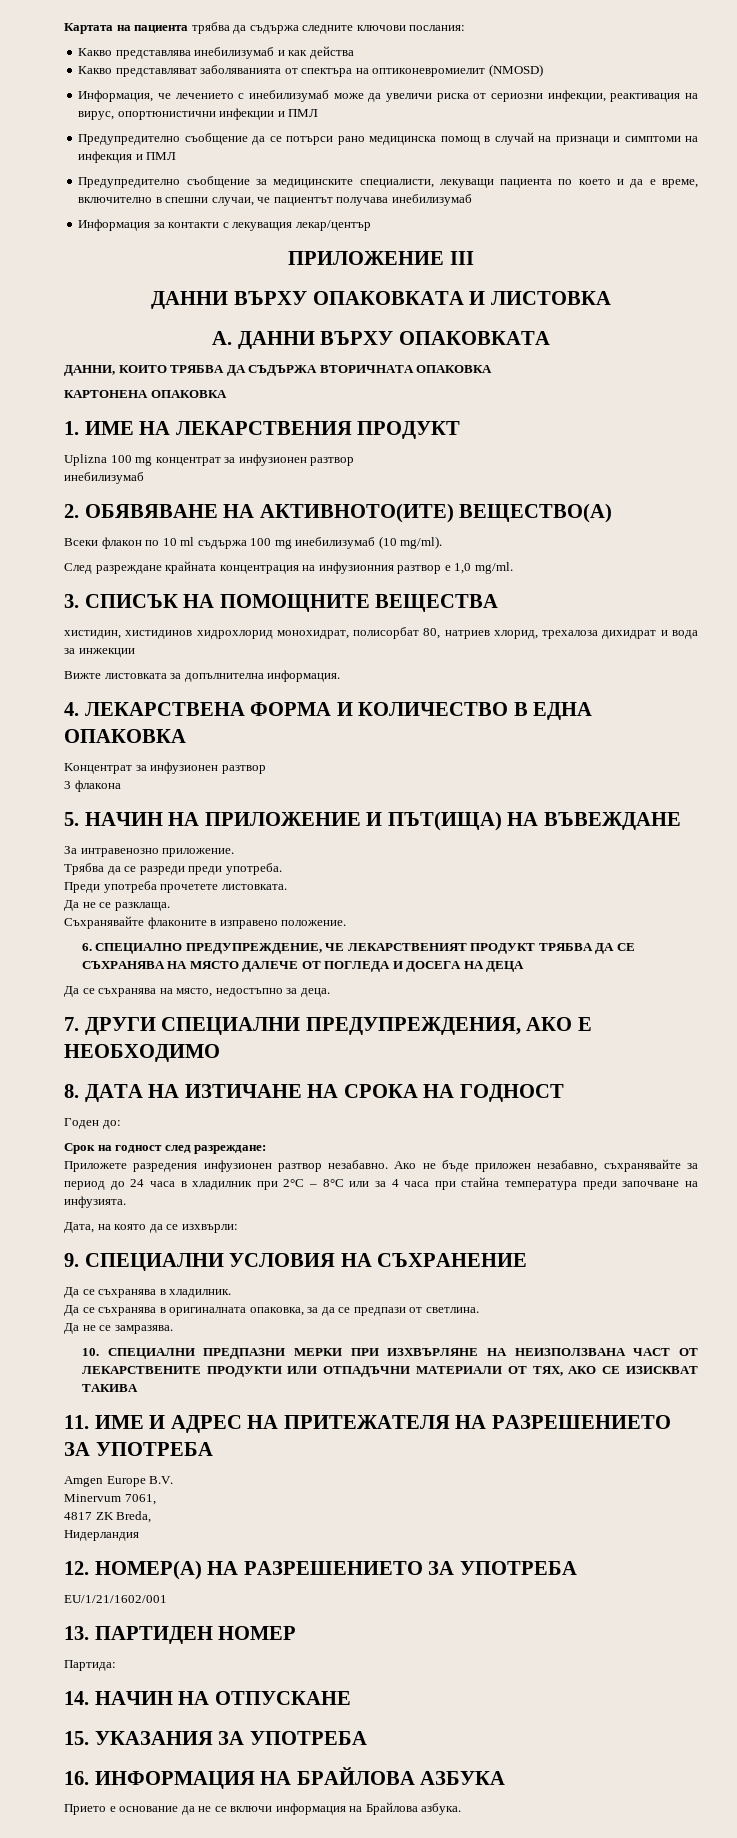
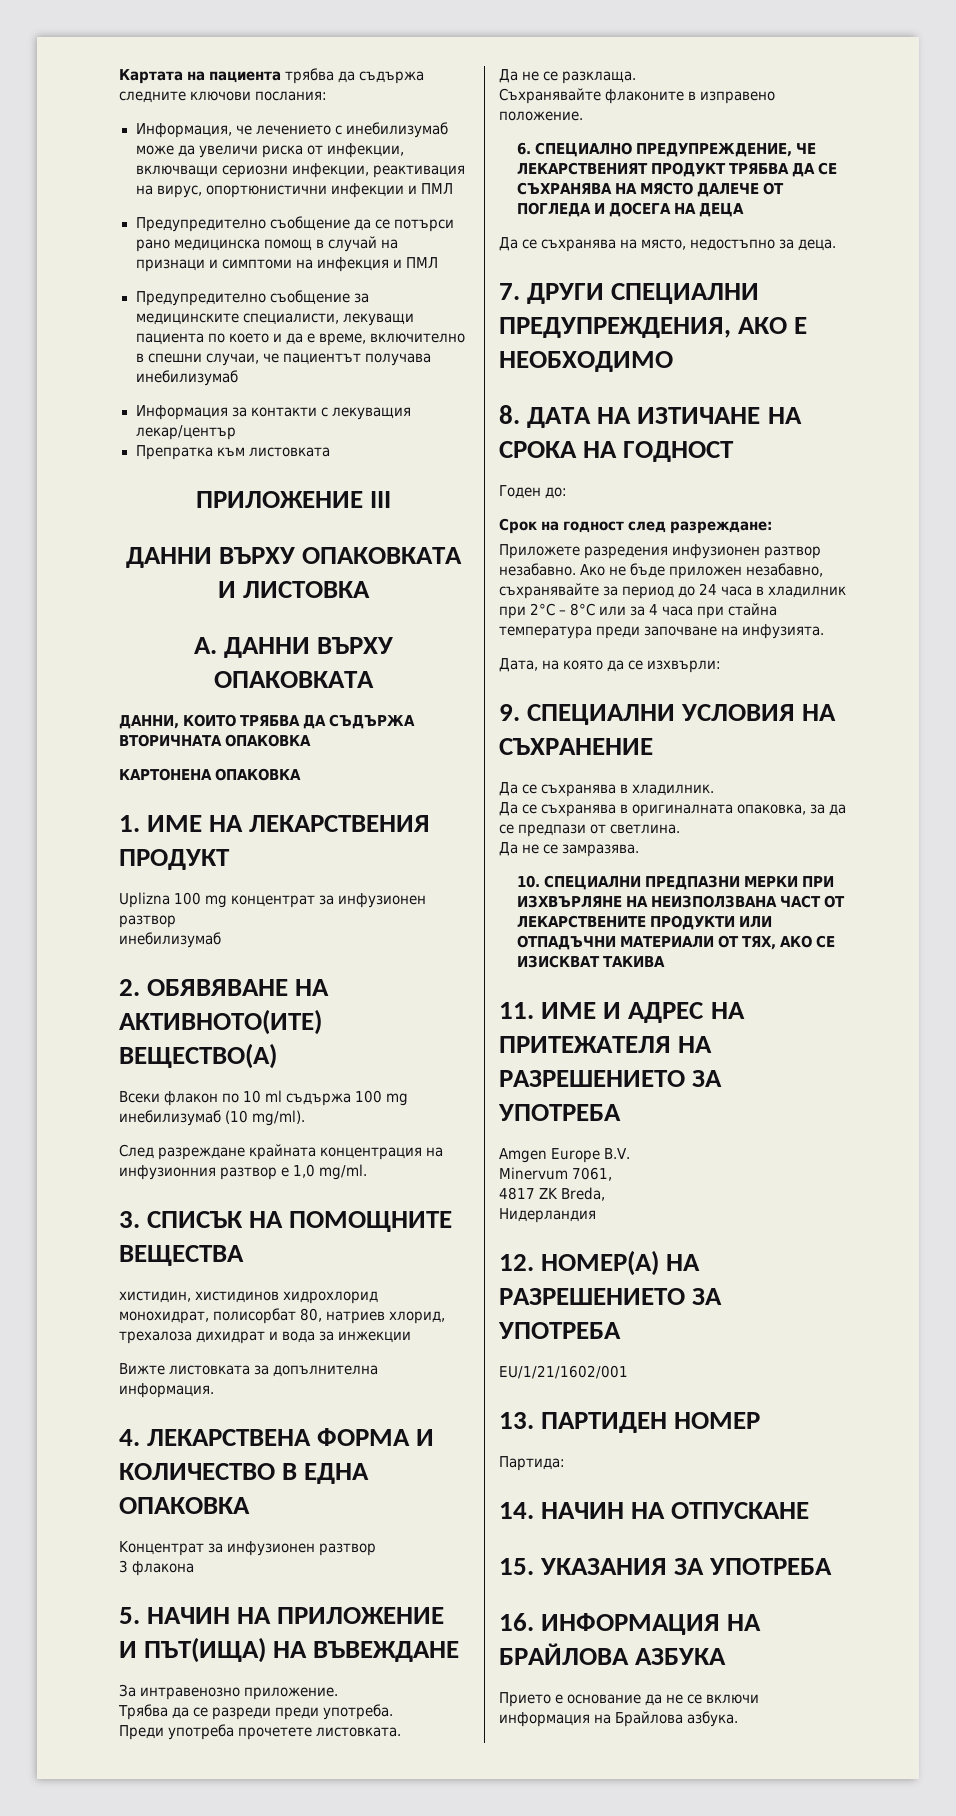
- Какво представлява инебилизумаб и как действа
- Какво представляват заболяванията от спектъра на оптиконевромиелит (NMOSD)
- Информация, че лечението с инебилизумаб може да увеличи риска от сериозни инфекции, реактивация на вирус, опортюнистични инфекции и ПМЛ
+ Информация, че лечението с инебилизумаб може да увеличи риска от инфекции, включващи сериозни инфекции, реактивация на вирус, опортюнистични инфекции и ПМЛ
+ Препратка към листовката

